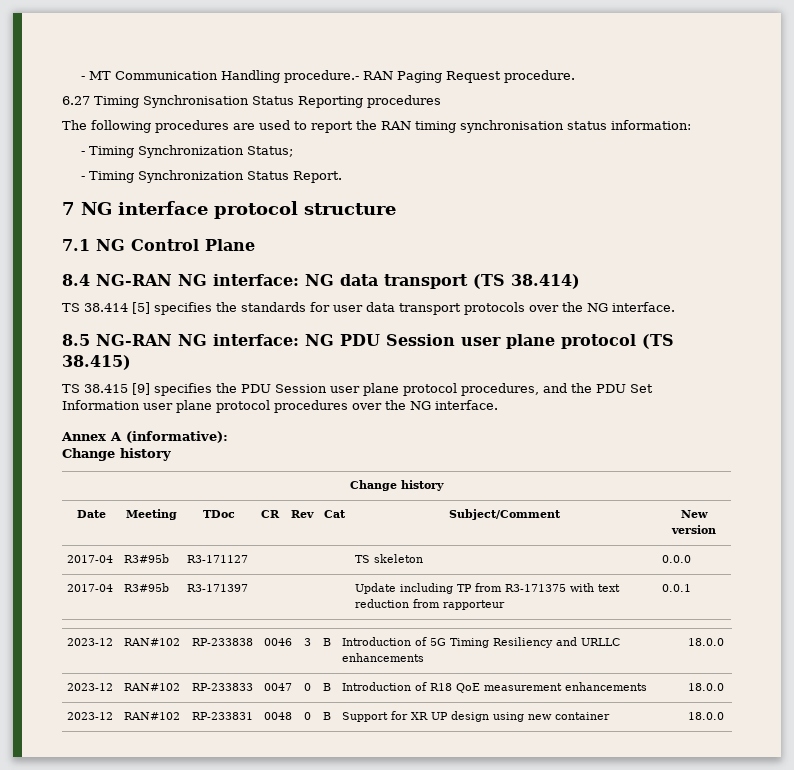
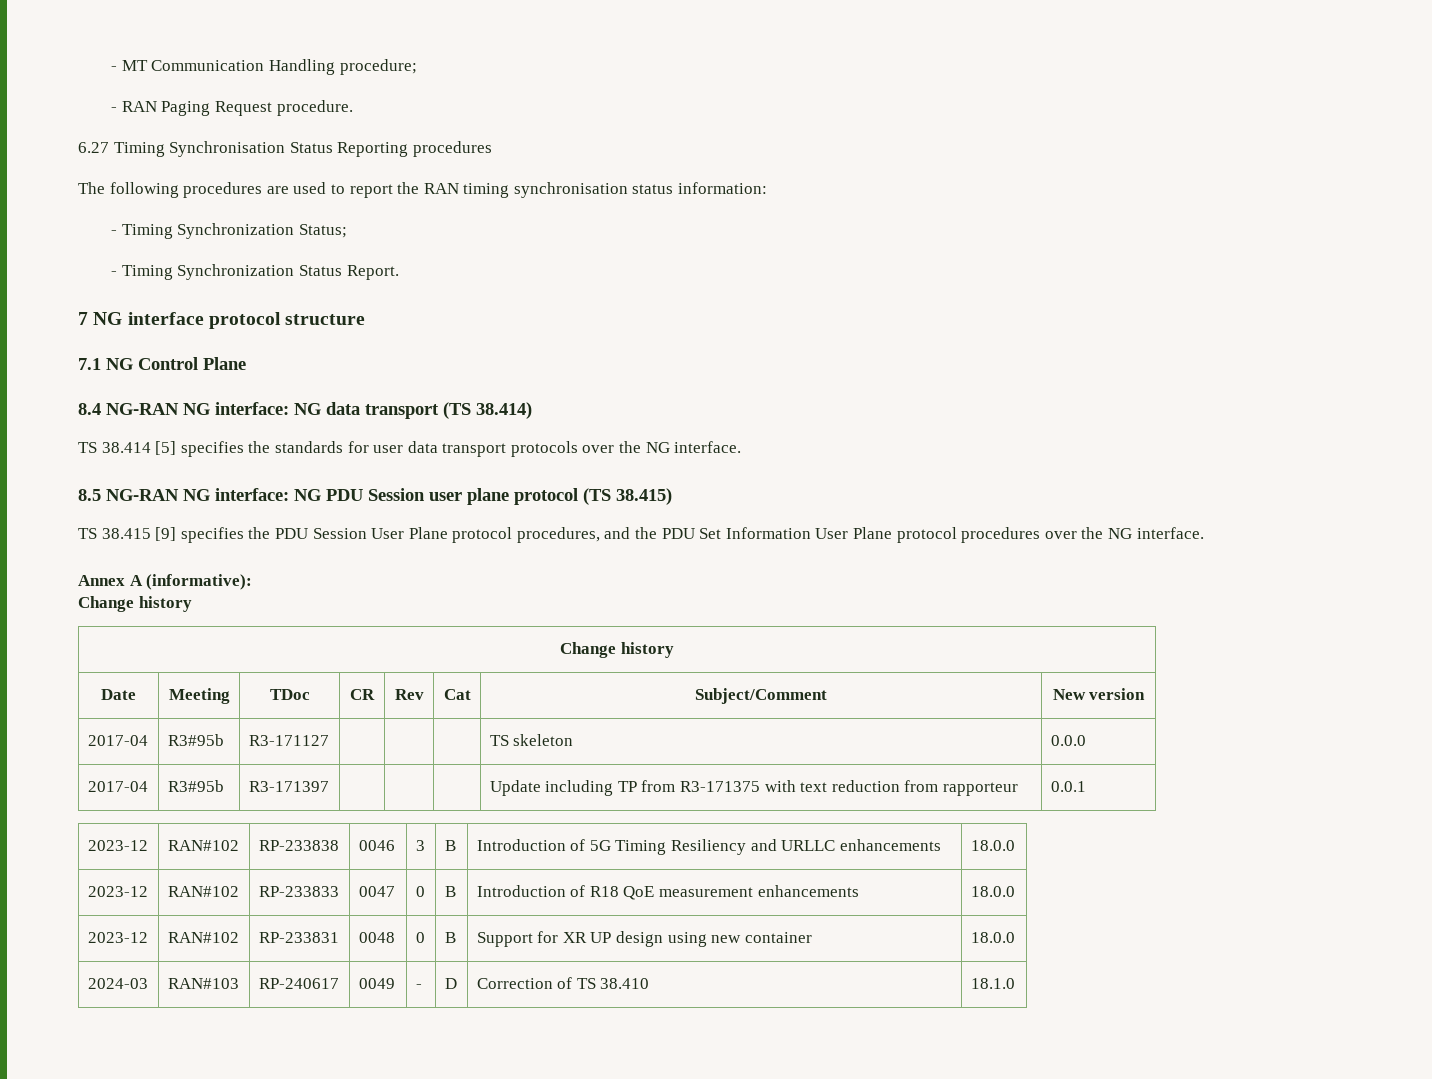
- - MT Communication Handling procedure.- RAN Paging Request procedure.
+ - MT Communication Handling procedure;
+ - RAN Paging Request procedure.
- TS 38.415 [9] specifies the PDU Session user plane protocol procedures, and the PDU Set Information user plane protocol procedures over the NG interface.
+ TS 38.415 [9] specifies the PDU Session User Plane protocol procedures, and the PDU Set Information User Plane protocol procedures over the NG interface.
+ 2024-03 | RAN#103 | RP-240617 | 0049 | - | D | Correction of TS 38.410 | 18.1.0

